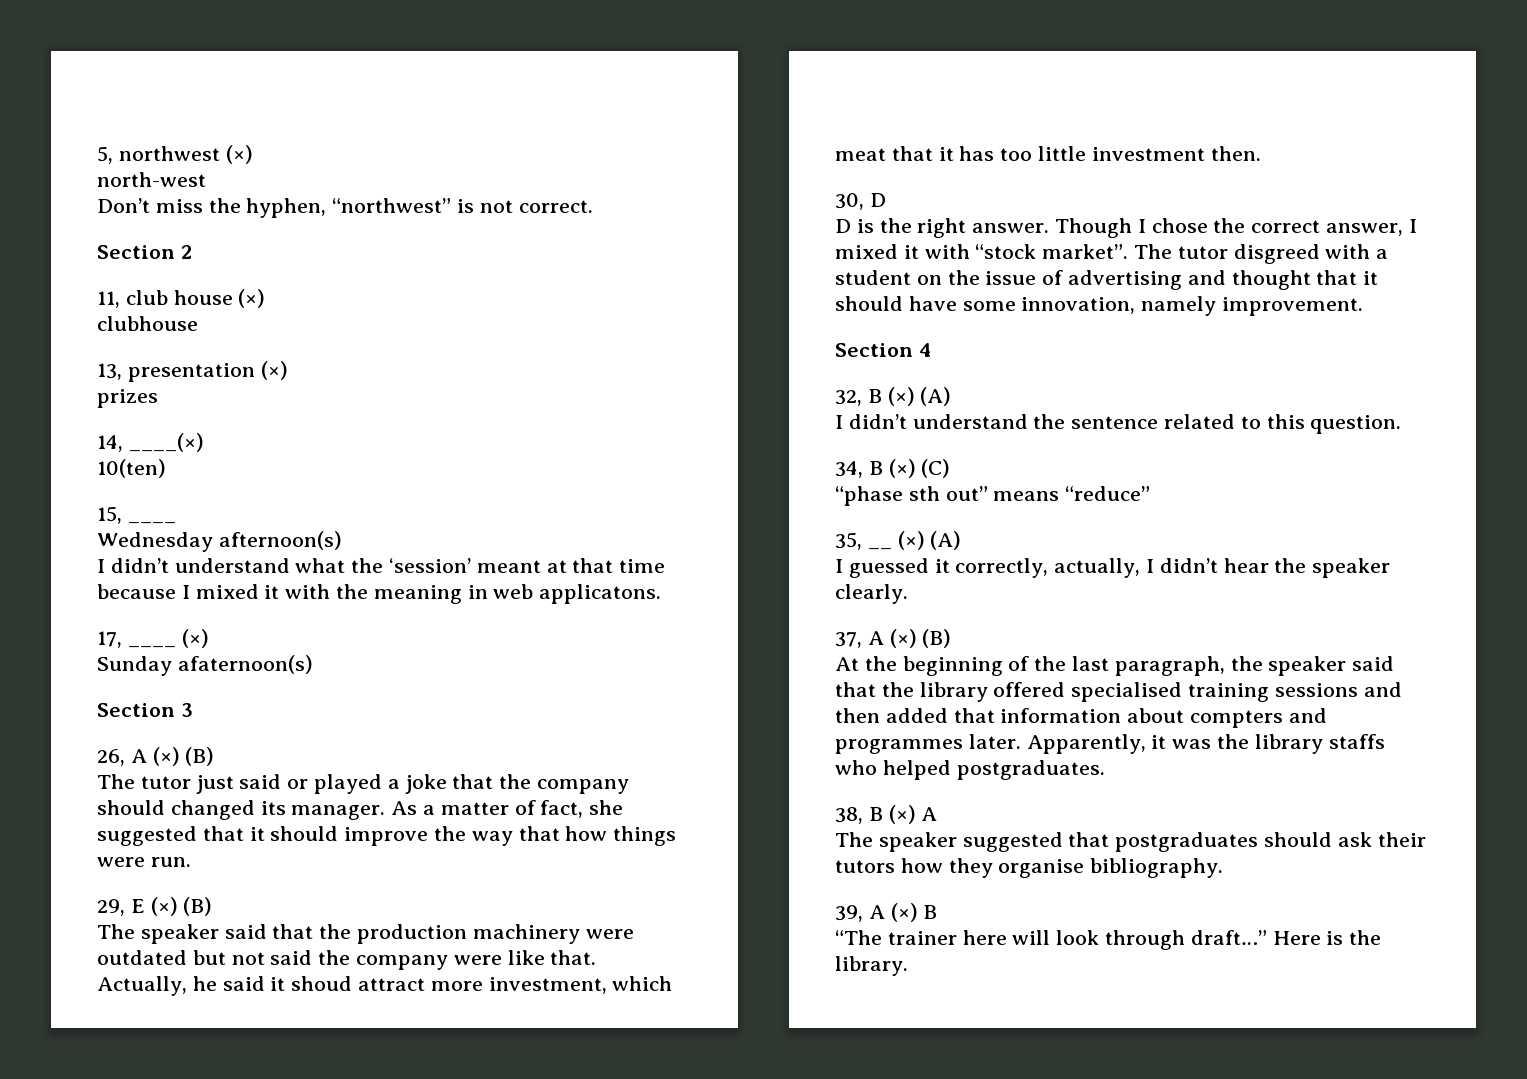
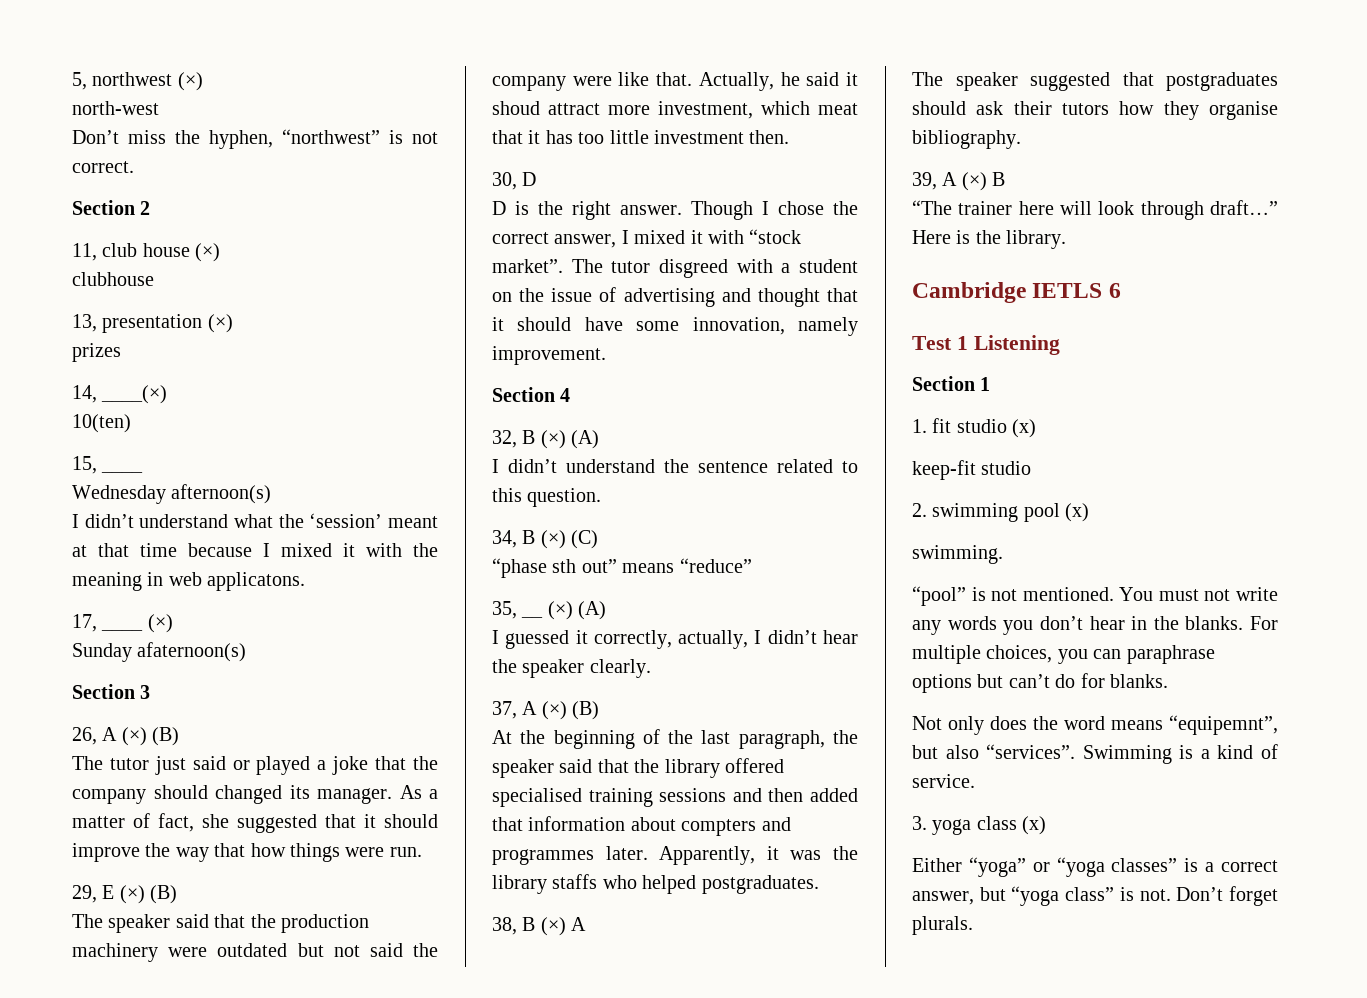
+ Cambridge IETLS 6
+ Test 1 Listening
+ Section 1
+ 1. fit studio (x)
+ keep-fit studio
+ 2. swimming pool (x)
+ swimming.
+ “pool” is not mentioned. You must not write any words you don’t hear in the blanks. For multiple choices, you can paraphrase options but can’t do for blanks.
+ Not only does the word means “equipemnt”, but also “services”. Swimming is a kind of service.
+ 3. yoga class (x)
+ Either “yoga” or “yoga classes” is a correct answer, but “yoga class” is not. Don’t forget plurals.

